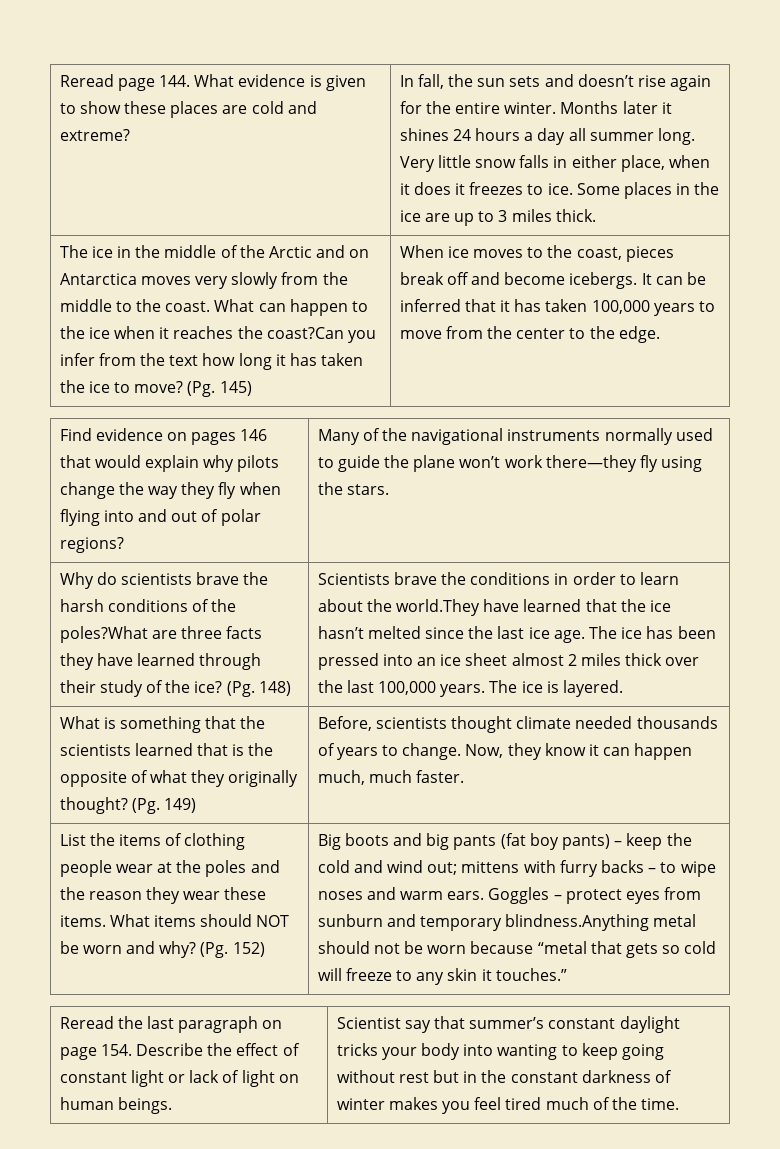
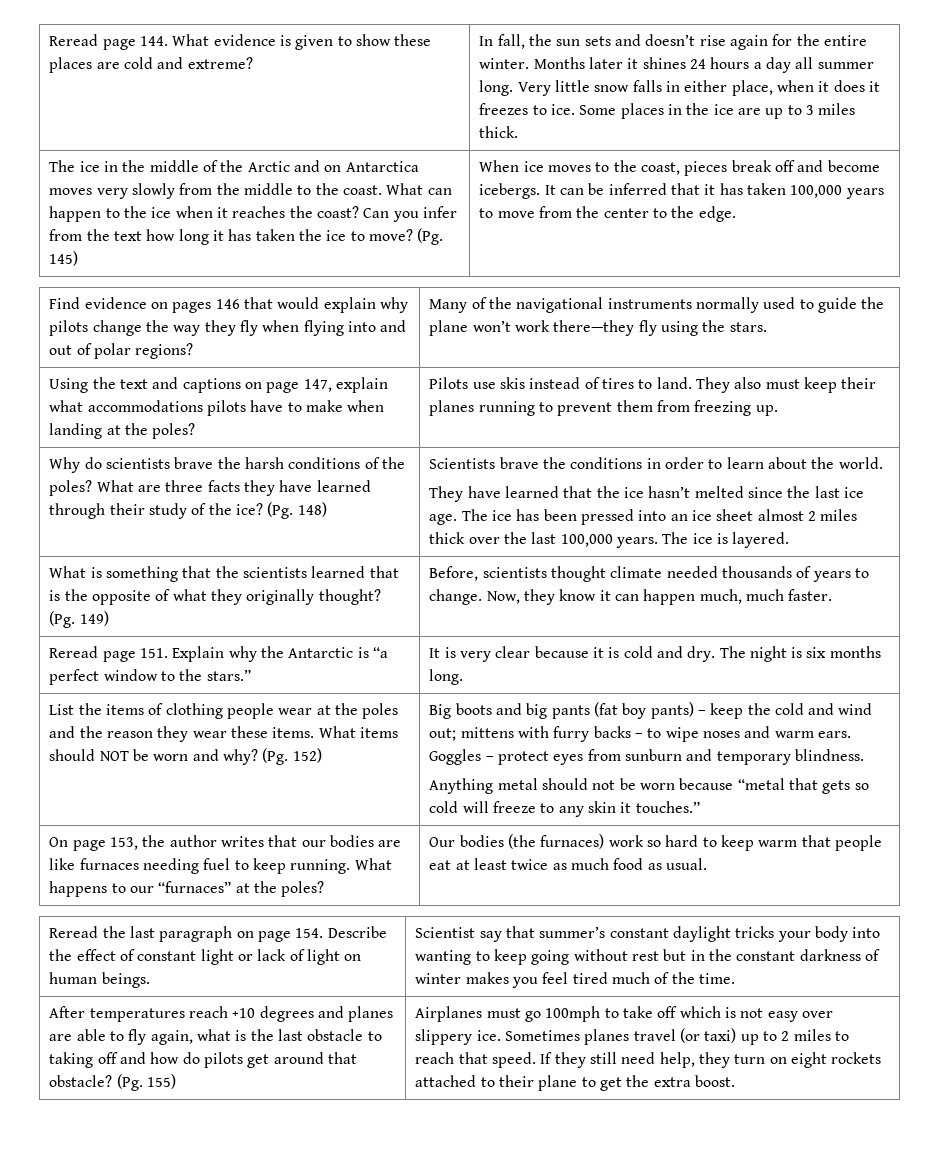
- What can happen to the ice when it reaches the coast?Can you infer from the text how long it has taken the ice to move?
+ What can happen to the ice when it reaches the coast? Can you infer from the text how long it has taken the ice to move?
+ Using the text and captions on page 147, explain what accommodations pilots have to make when landing at the poles? | Pilots use skis instead of tires to land. They also must keep their planes running to prevent them from freezing up.
- Why do scientists brave the harsh conditions of the poles?What are three facts they have learned through their study of the ice?
+ Why do scientists brave the harsh conditions of the poles? What are three facts they have learned through their study of the ice?
- Scientists brave the conditions in order to learn about the world.They have learned that the ice hasn’t melted since the last ice age.
+ Scientists brave the conditions in order to learn about the world.
+ They have learned that the ice hasn’t melted since the last ice age.
+ Reread page 151. Explain why the Antarctic is “a perfect window to the stars.” | It is very clear because it is cold and dry. The night is six months long.
- Goggles – protect eyes from sunburn and temporary blindness.Anything metal should not be worn because “metal that gets so cold will freeze to any skin it touches.”
+ Goggles – protect eyes from sunburn and temporary blindness.
+ Anything metal should not be worn because “metal that gets so cold will freeze to any skin it touches.”
+ On page 153, the author writes that our bodies are like furnaces needing fuel to keep running. What happens to our “furnaces” at the poles? | Our bodies (the furnaces) work so hard to keep warm that people eat at least twice as much food as usual.
+ After temperatures reach +10 degrees and planes are able to fly again, what is the last obstacle to taking off and how do pilots get around that obstacle? (Pg. 155) | Airplanes must go 100mph to take off which is not easy over slippery ice. Sometimes planes travel (or taxi) up to 2 miles to reach that speed. If they still need help, they turn on eight rockets attached to their plane to get the extra boost.

